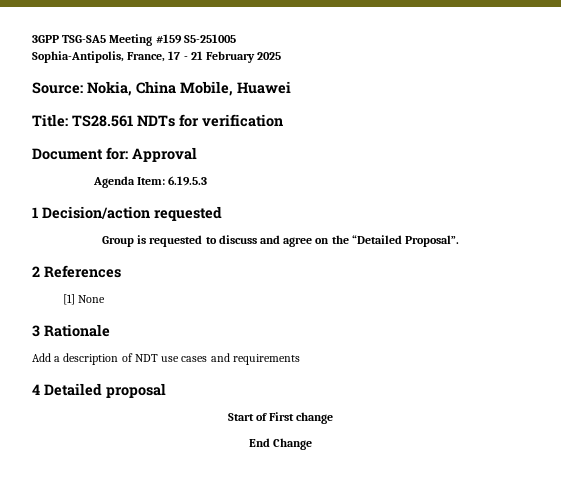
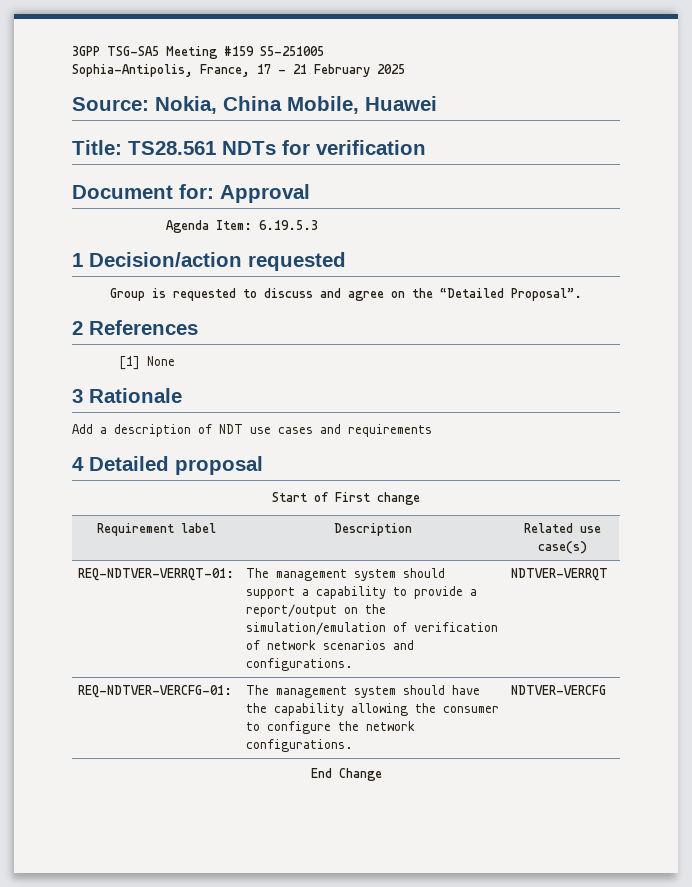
+ Requirement label | Description | Related use case(s)
+ REQ-NDTVER-VERRQT-01: | The management system should support a capability to provide a report/output on the simulation/emulation of verification of network scenarios and configurations. | NDTVER-VERRQT
+ REQ-NDTVER-VERCFG-01: | The management system should have the capability allowing the consumer to configure the network configurations. | NDTVER-VERCFG

